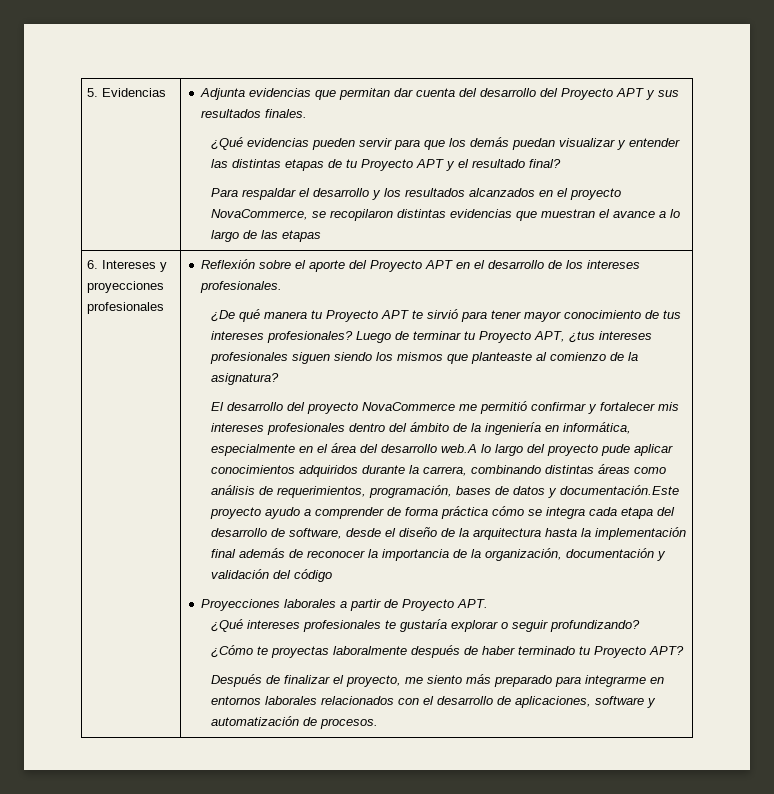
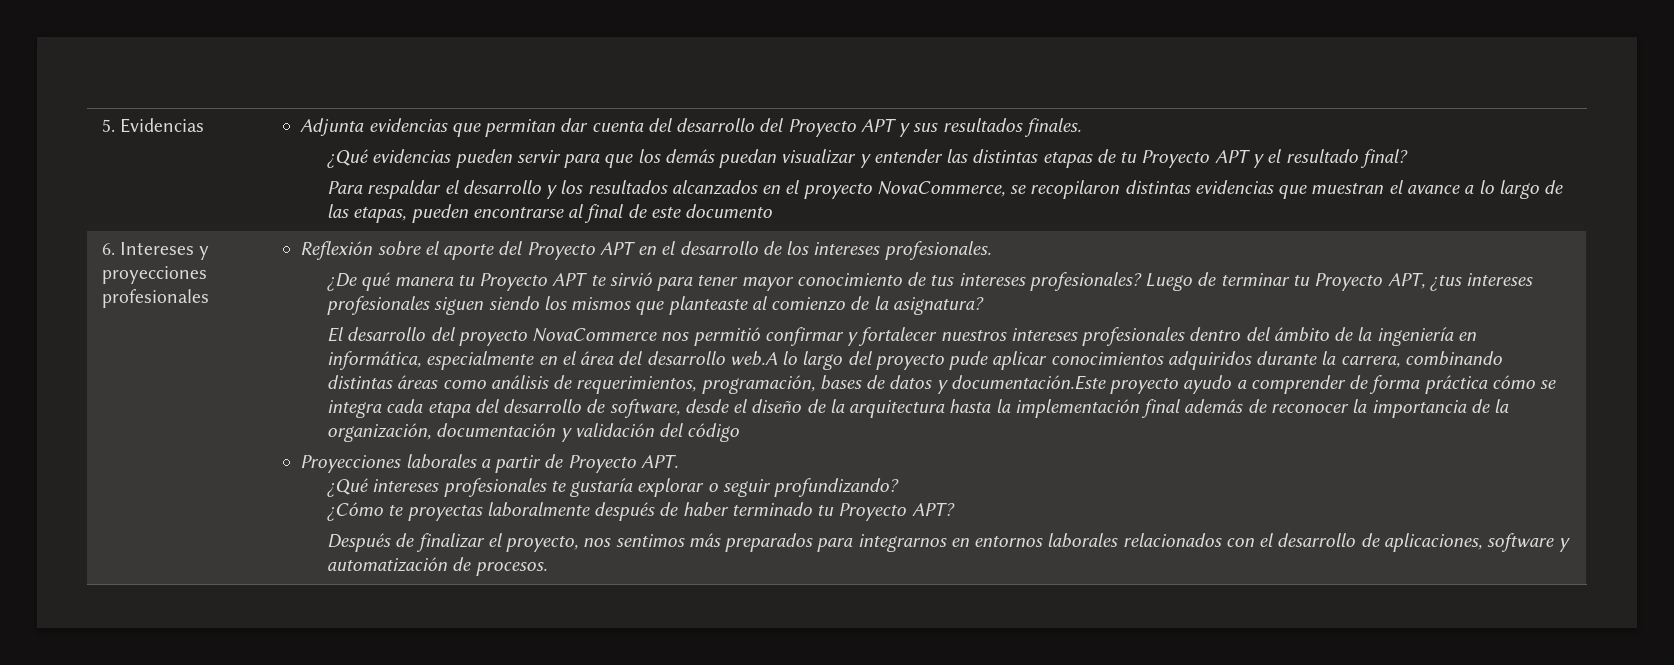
- Para respaldar el desarrollo y los resultados alcanzados en el proyecto NovaCommerce, se recopilaron distintas evidencias que muestran el avance a lo largo de las etapas
+ Para respaldar el desarrollo y los resultados alcanzados en el proyecto NovaCommerce, se recopilaron distintas evidencias que muestran el avance a lo largo de las etapas, pueden encontrarse al final de este documento
- El desarrollo del proyecto NovaCommerce me permitió confirmar y fortalecer mis intereses profesionales dentro del ámbito de la ingeniería en informática, especialmente en el área del desarrollo web.A lo largo del proyecto pude aplicar conocimientos adquiridos durante la carrera, combinando distintas áreas como análisis de requerimientos, programación, bases de datos y documentación.Este proyecto ayudo a comprender de forma práctica cómo se integra cada etapa del desarrollo de software, desde el diseño de la arquitectura hasta la implementación final además de reconocer la importancia de la organización, documentación y validación del código
+ El desarrollo del proyecto NovaCommerce nos permitió confirmar y fortalecer nuestros intereses profesionales dentro del ámbito de la ingeniería en informática, especialmente en el área del desarrollo web.A lo largo del proyecto pude aplicar conocimientos adquiridos durante la carrera, combinando distintas áreas como análisis de requerimientos, programación, bases de datos y documentación.Este proyecto ayudo a comprender de forma práctica cómo se integra cada etapa del desarrollo de software, desde el diseño de la arquitectura hasta la implementación final además de reconocer la importancia de la organización, documentación y validación del código
- Después de finalizar el proyecto, me siento más preparado para integrarme en entornos laborales relacionados con el desarrollo de aplicaciones, software y automatización de procesos.
+ Después de finalizar el proyecto, nos sentimos más preparados para integrarnos en entornos laborales relacionados con el desarrollo de aplicaciones, software y automatización de procesos.

